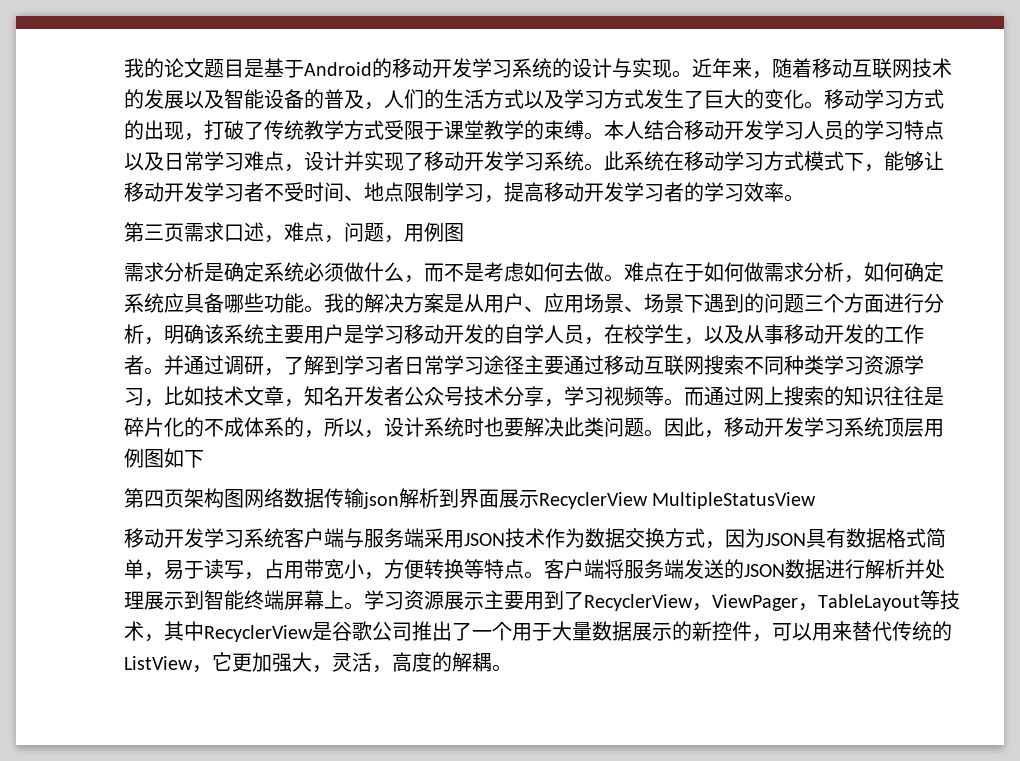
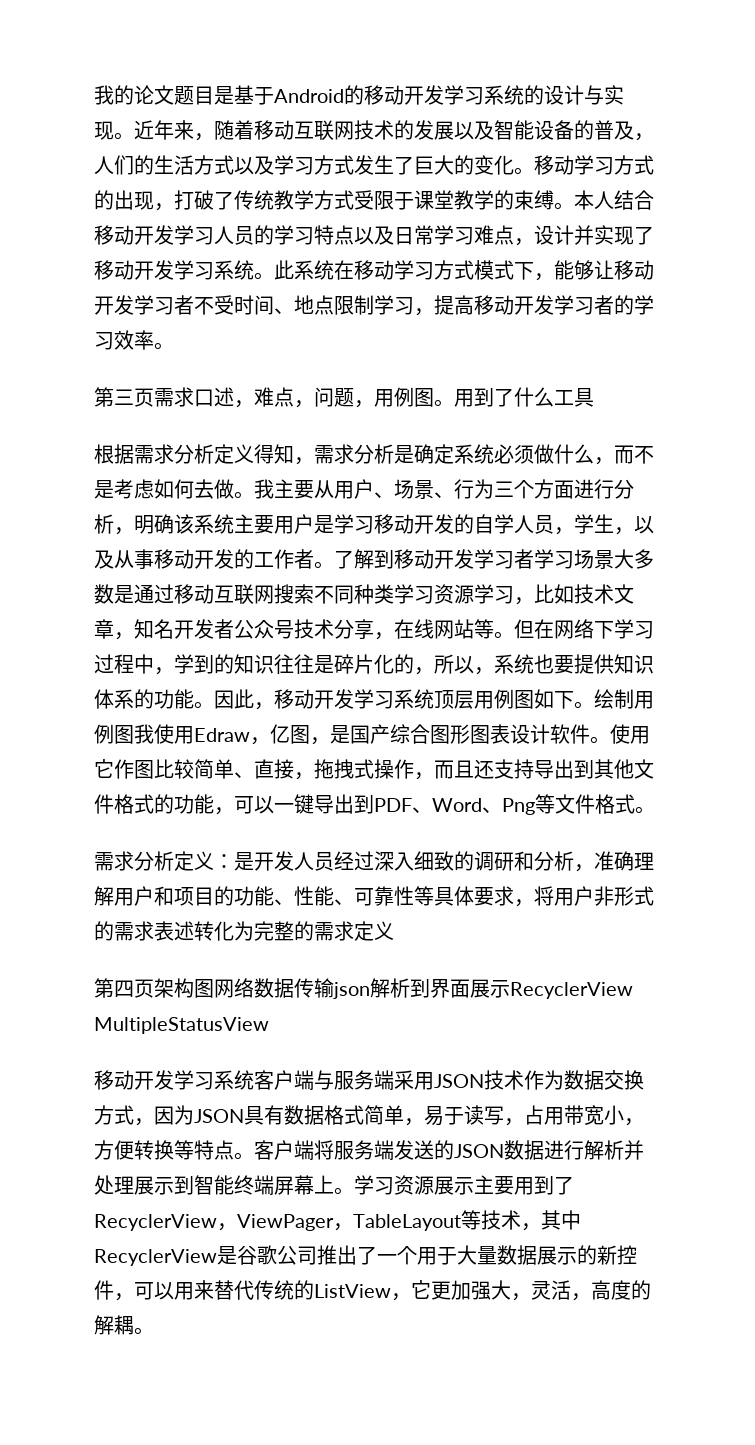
- 第三页需求口述，难点，问题，用例图
- 需求分析是确定系统必须做什么，而不是考虑如何去做。
+ 第三页需求口述，难点，问题，用例图。用到了什么工具
+ 根据需求分析定义得知，需求分析是确定系统必须做什么，而不是考虑如何去做。
- 难点在于如何做需求分析，如何确定系统应具备哪些功能。我的解决方案是从用户、应用场景、场景下遇到的问题三个方面进行分析，明确该系统主要用户是学习移动开发的自学人员，在校学生，以及从事移动开发的工作者。
+ 我主要从用户、场景、行为三个方面进行分析，明确该系统主要用户是学习移动开发的自学人员，学生，以及从事移动开发的工作者。
- 并通过调研，了解到学习者日常学习途径主要通过移动互联网搜索不同种类学习资源学习，比如技术文章，知名开发者公众号技术分享，学习视频等。而通过网上搜索的知识往往是碎片化的不成体系的，所以，设计系统时也要解决此类问题。
+ 了解到移动开发学习者学习场景大多数是通过移动互联网搜索不同种类学习资源学习，比如技术文章，知名开发者公众号技术分享，在线网站等。但在网络下学习过程中，学到的知识往往是碎片化的，所以，系统也要提供知识体系的功能。
- 因此，移动开发学习系统顶层用例图如下
+ 因此，移动开发学习系统顶层用例图如下。绘制用例图我使用Edraw，亿图，是国产综合图形图表设计软件。使用它作图比较简单、直接，拖拽式操作，而且还支持导出到其他文件格式的功能，可以一键导出到PDF、Word、Png等文件格式。
+ 需求分析定义：是开发人员经过深入细致的调研和分析，准确理解用户和项目的功能、性能、可靠性等具体要求，将用户非形式的需求表述转化为完整的需求定义

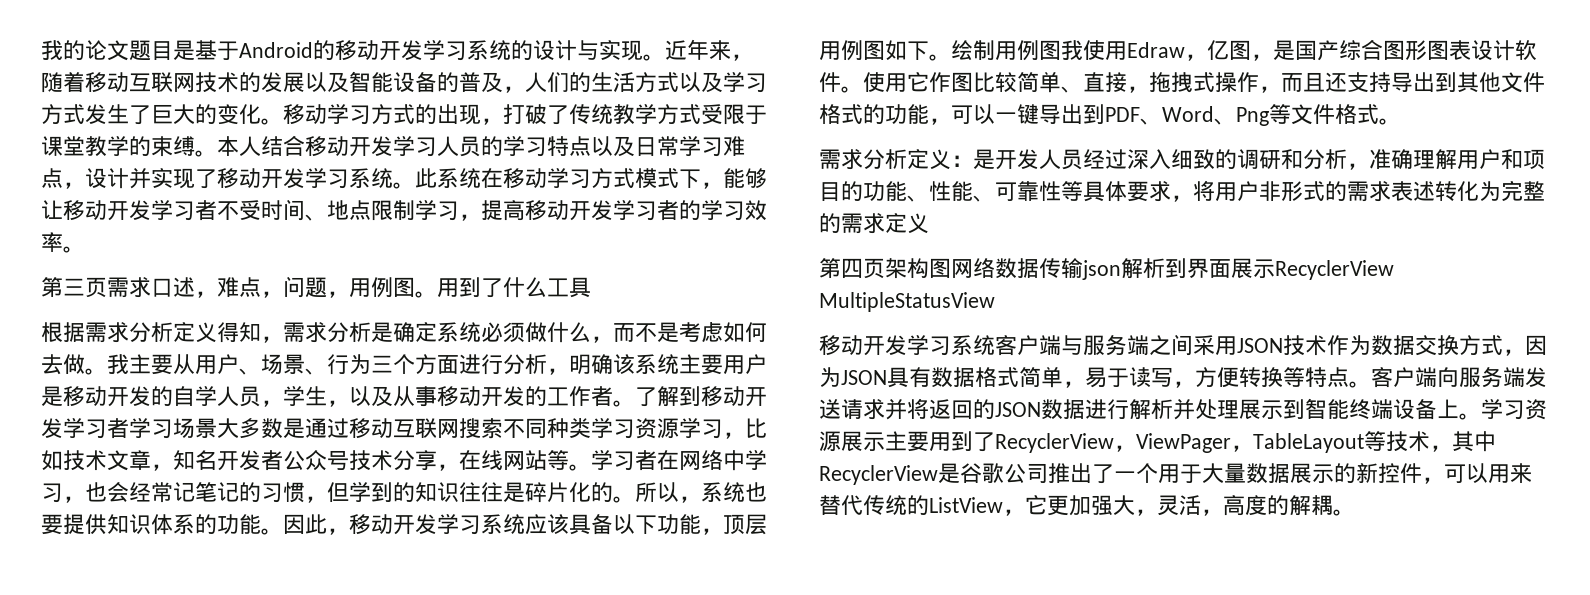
- 我主要从用户、场景、行为三个方面进行分析，明确该系统主要用户是学习移动开发的自学人员，学生，以及从事移动开发的工作者。
+ 我主要从用户、场景、行为三个方面进行分析，明确该系统主要用户是移动开发的自学人员，学生，以及从事移动开发的工作者。
- 但在网络下学习过程中，学到的知识往往是碎片化的，所以，系统也要提供知识体系的功能。
+ 学习者在网络中学习，也会经常记笔记的习惯，但学到的知识往往是碎片化的。所以，系统也要提供知识体系的功能。
- 因此，移动开发学习系统顶层用例图如下。
+ 因此，移动开发学习系统应该具备以下功能，顶层用例图如下。
- 移动开发学习系统客户端与服务端采用JSON技术作为数据交换方式，因为JSON具有数据格式简单，易于读写，占用带宽小，方便转换等特点。
+ 移动开发学习系统客户端与服务端之间采用JSON技术作为数据交换方式，因为JSON具有数据格式简单，易于读写，方便转换等特点。
- 客户端将服务端发送的JSON数据进行解析并处理展示到智能终端屏幕上。
+ 客户端向服务端发送请求并将返回的JSON数据进行解析并处理展示到智能终端设备上。

